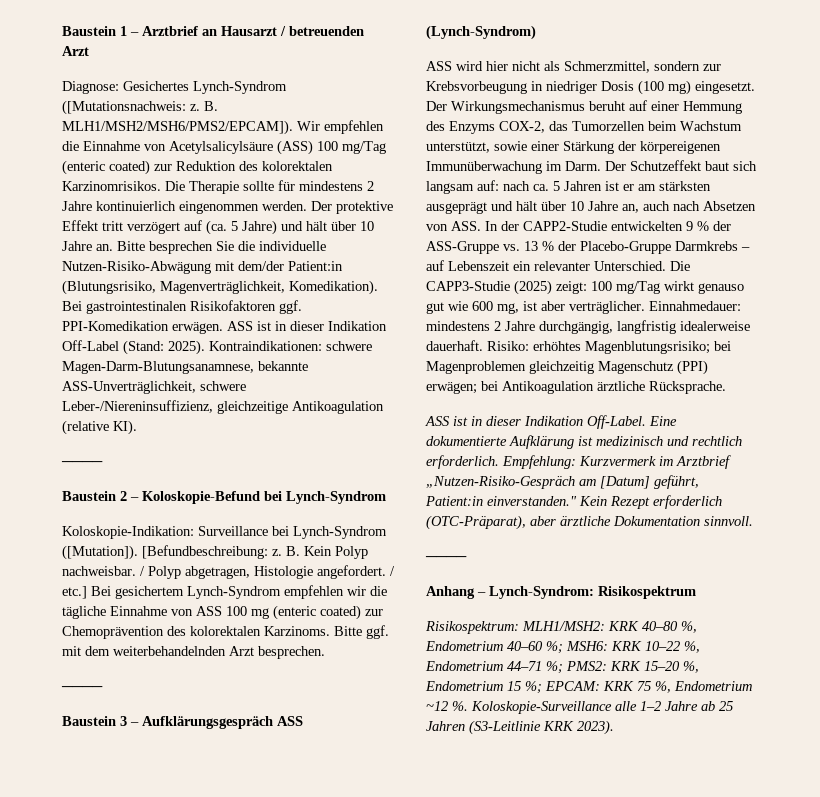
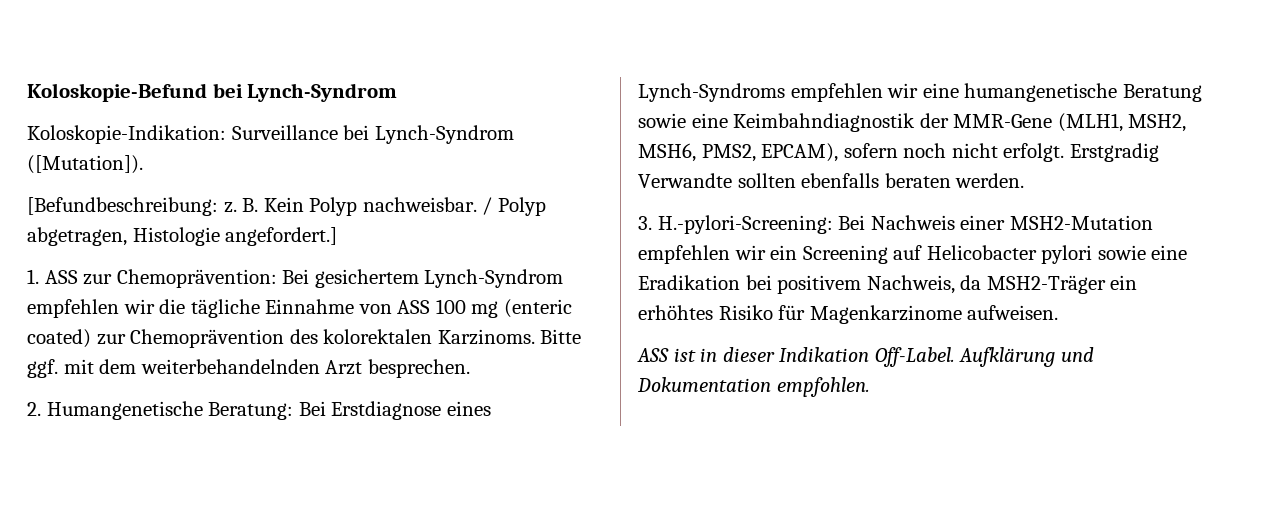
- Baustein 1 – Arztbrief an Hausarzt / betreuenden Arzt
- Diagnose: Gesichertes Lynch-Syndrom ([Mutationsnachweis: z. B. MLH1/MSH2/MSH6/PMS2/EPCAM]). Wir empfehlen die Einnahme von Acetylsalicylsäure (ASS) 100 mg/Tag (enteric coated) zur Reduktion des kolorektalen Karzinomrisikos. Die Therapie sollte für mindestens 2 Jahre kontinuierlich eingenommen werden. Der protektive Effekt tritt verzögert auf (ca. 5 Jahre) und hält über 10 Jahre an. Bitte besprechen Sie die individuelle Nutzen-Risiko-Abwägung mit dem/der Patient:in (Blutungsrisiko, Magenverträglichkeit, Komedikation). Bei gastrointestinalen Risikofaktoren ggf. PPI-Komedikation erwägen. ASS ist in dieser Indikation Off-Label (Stand: 2025). Kontraindikationen: schwere Magen-Darm-Blutungsanamnese, bekannte ASS-Unverträglichkeit, schwere Leber-/Niereninsuffizienz, gleichzeitige Antikoagulation (relative KI).
- ────
- Baustein 2 – Koloskopie-Befund bei Lynch-Syndrom
+ Koloskopie-Befund bei Lynch-Syndrom
- Koloskopie-Indikation: Surveillance bei Lynch-Syndrom ([Mutation]). [Befundbeschreibung: z.
+ Koloskopie-Indikation: Surveillance bei Lynch-Syndrom ([Mutation]).
+ [Befundbeschreibung: z.
- / Polyp abgetragen, Histologie angefordert. / etc.] Bei gesichertem Lynch-Syndrom empfehlen wir die tägliche Einnahme von ASS 100 mg (enteric coated) zur Chemoprävention des kolorektalen Karzinoms.
+ / Polyp abgetragen, Histologie angefordert.]
+ 1. ASS zur Chemoprävention: Bei gesichertem Lynch-Syndrom empfehlen wir die tägliche Einnahme von ASS 100 mg (enteric coated) zur Chemoprävention des kolorektalen Karzinoms.
  Bitte ggf. mit dem weiterbehandelnden Arzt besprechen.
- ────
- Baustein 3 – Aufklärungsgespräch ASS (Lynch-Syndrom)
- ASS wird hier nicht als Schmerzmittel, sondern zur Krebsvorbeugung in niedriger Dosis (100 mg) eingesetzt. Der Wirkungsmechanismus beruht auf einer Hemmung des Enzyms COX-2, das Tumorzellen beim Wachstum unterstützt, sowie einer Stärkung der körpereigenen Immunüberwachung im Darm. Der Schutzeffekt baut sich langsam auf: nach ca. 5 Jahren ist er am stärksten ausgeprägt und hält über 10 Jahre an, auch nach Absetzen von ASS. In der CAPP2-Studie entwickelten 9 % der ASS-Gruppe vs. 13 % der Placebo-Gruppe Darmkrebs – auf Lebenszeit ein relevanter Unterschied. Die CAPP3-Studie (2025) zeigt: 100 mg/Tag wirkt genauso gut wie 600 mg, ist aber verträglicher. Einnahmedauer: mindestens 2 Jahre durchgängig, langfristig idealerweise dauerhaft. Risiko: erhöhtes Magenblutungsrisiko; bei Magenproblemen gleichzeitig Magenschutz (PPI) erwägen; bei Antikoagulation ärztliche Rücksprache.
+ 2. Humangenetische Beratung: Bei Erstdiagnose eines Lynch-Syndroms empfehlen wir eine humangenetische Beratung sowie eine Keimbahndiagnostik der MMR-Gene (MLH1, MSH2, MSH6, PMS2, EPCAM), sofern noch nicht erfolgt. Erstgradig Verwandte sollten ebenfalls beraten werden.
+ 3. H.-pylori-Screening: Bei Nachweis einer MSH2-Mutation empfehlen wir ein Screening auf Helicobacter pylori sowie eine Eradikation bei positivem Nachweis, da MSH2-Träger ein erhöhtes Risiko für Magenkarzinome aufweisen.
- Eine dokumentierte Aufklärung ist medizinisch und rechtlich erforderlich. Empfehlung: Kurzvermerk im Arztbrief „Nutzen-Risiko-Gespräch am [Datum] geführt, Patient:in einverstanden." Kein Rezept erforderlich (OTC-Präparat), aber ärztliche Dokumentation sinnvoll.
- ────
- Anhang – Lynch-Syndrom: Risikospektrum
- Risikospektrum: MLH1/MSH2: KRK 40–80 %, Endometrium 40–60 %; MSH6: KRK 10–22 %, Endometrium 44–71 %; PMS2: KRK 15–20 %, Endometrium 15 %; EPCAM: KRK 75 %, Endometrium ~12 %. Koloskopie-Surveillance alle 1–2 Jahre ab 25 Jahren (S3-Leitlinie KRK 2023).
+ Aufklärung und Dokumentation empfohlen.

